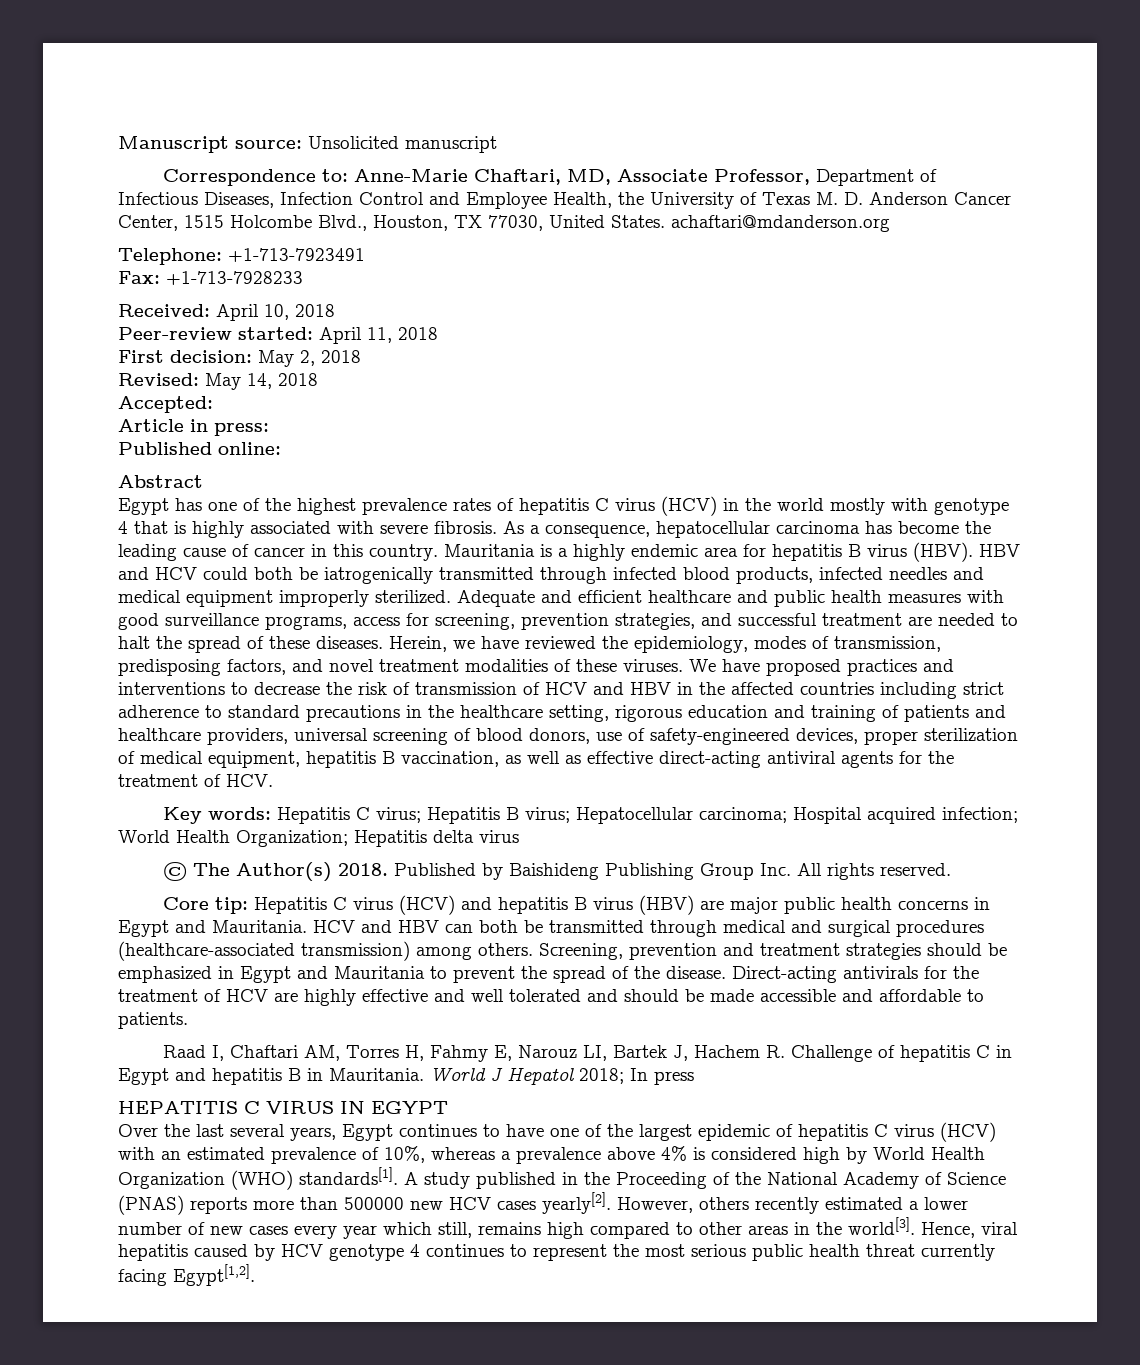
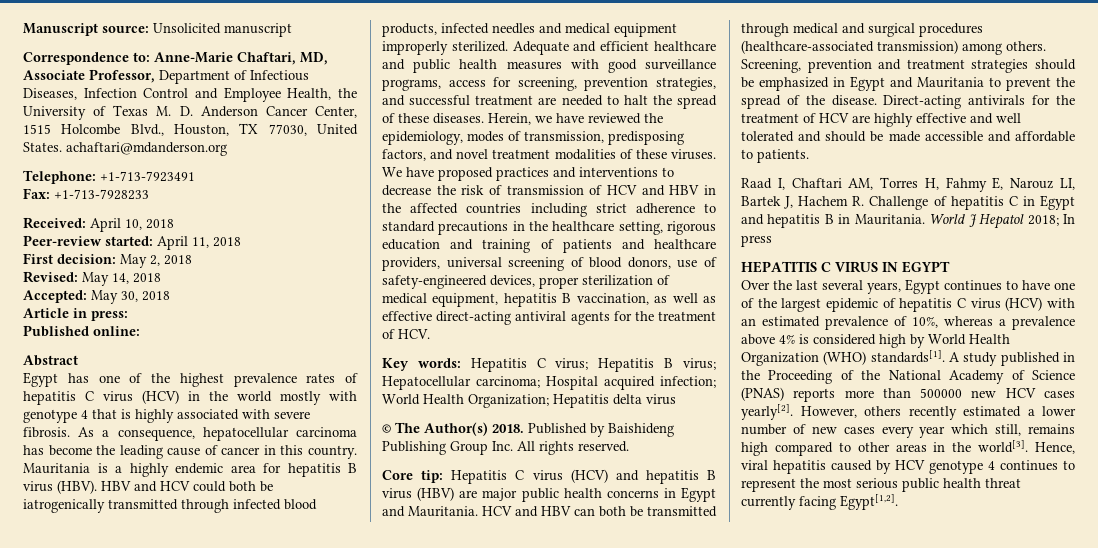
- Accepted:
+ Accepted: May 30, 2018

